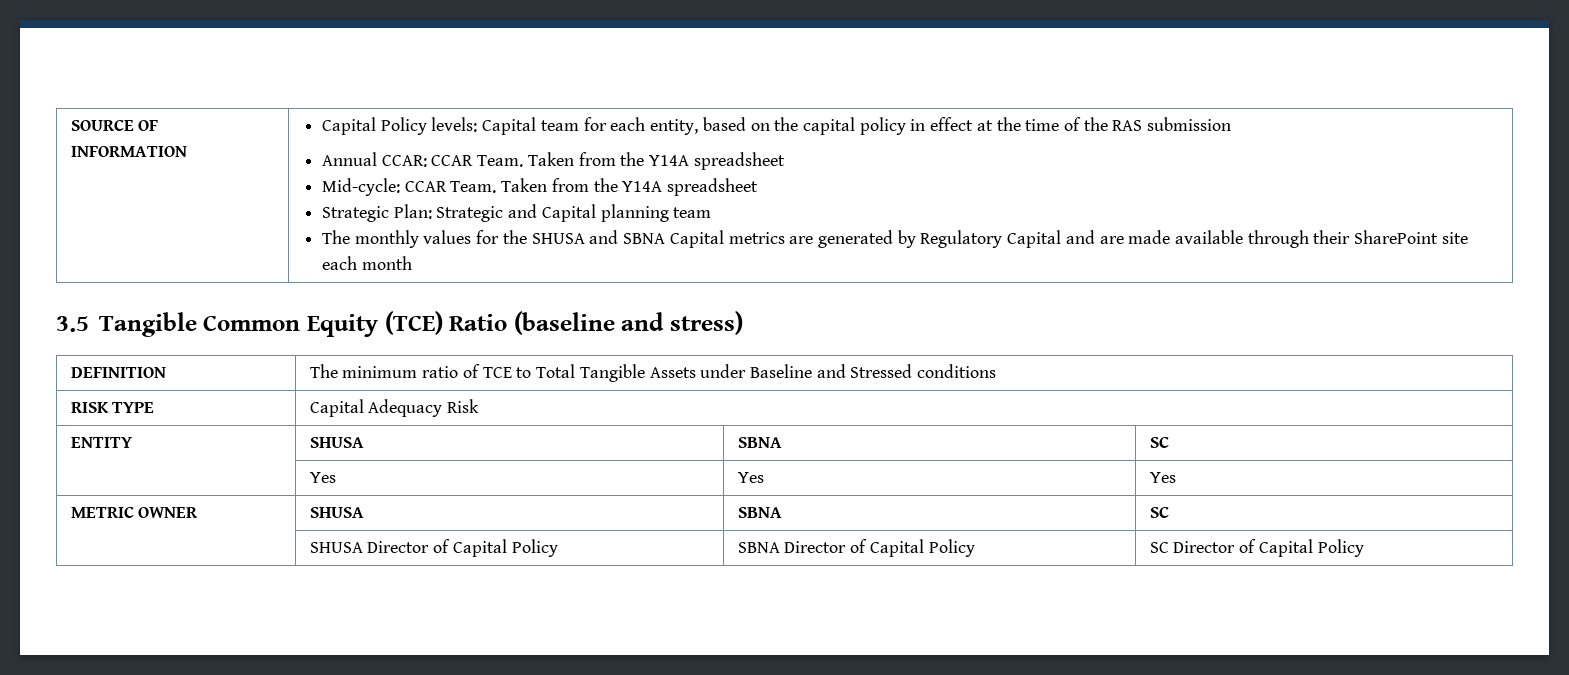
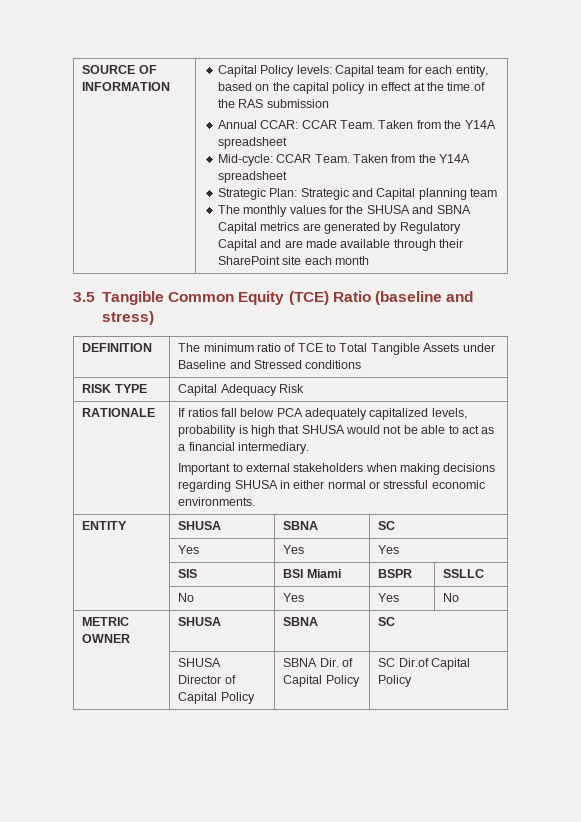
+ RATIONALE | If ratios fall below PCA adequately capitalized levels, probability is high that SHUSA would not be able to act as a financial intermediary.
+ Important to external stakeholders when making decisions regarding SHUSA in either normal or stressful economic environments.
+ | SIS | BSI Miami | BSPR | SSLLC
+ | No | Yes | Yes | No
- | SHUSA Director of Capital Policy | SBNA Director of Capital Policy | SC Director of Capital Policy
+ | SHUSA Director of Capital Policy | SBNA Dir. of Capital Policy | SC Dir.of Capital Policy

